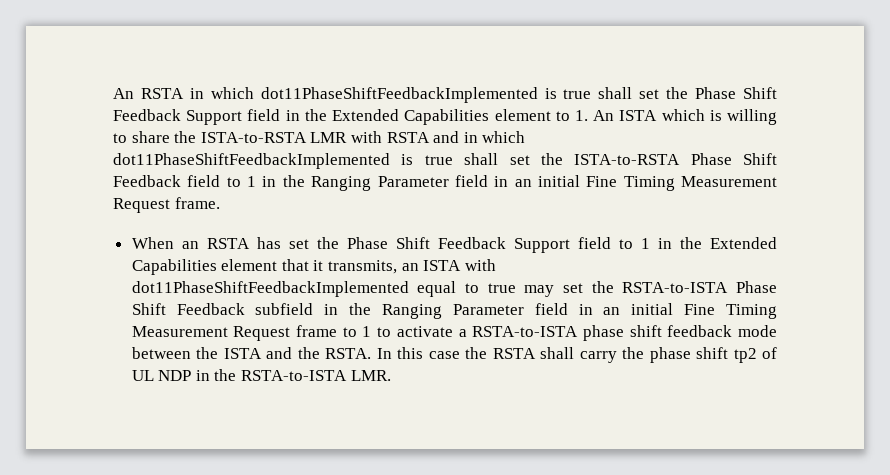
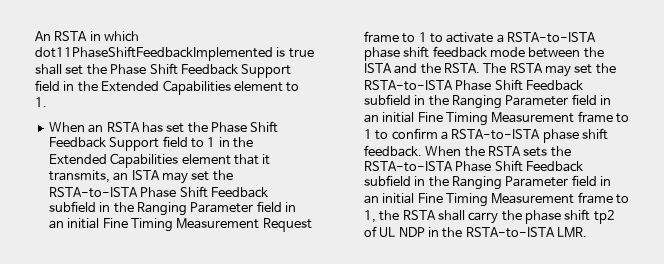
- An RSTA in which dot11PhaseShiftFeedbackImplemented is true shall set the Phase Shift Feedback Support field in the Extended Capabilities element to 1. An ISTA which is willing to share the ISTA-to-RSTA LMR with RSTA and in which dot11PhaseShiftFeedbackImplemented is true shall set the ISTA-to-RSTA Phase Shift Feedback field to 1 in the Ranging Parameter field in an initial Fine Timing Measurement Request frame.
+ An RSTA in which dot11PhaseShiftFeedbackImplemented is true shall set the Phase Shift Feedback Support field in the Extended Capabilities element to 1.
- When an RSTA has set the Phase Shift Feedback Support field to 1 in the Extended Capabilities element that it transmits, an ISTA with dot11PhaseShiftFeedbackImplemented equal to true may set the RSTA-to-ISTA Phase Shift Feedback subfield in the Ranging Parameter field in an initial Fine Timing Measurement Request frame to 1 to activate a RSTA-to-ISTA phase shift feedback mode between the ISTA and the RSTA.
+ When an RSTA has set the Phase Shift Feedback Support field to 1 in the Extended Capabilities element that it transmits, an ISTA may set the RSTA-to-ISTA Phase Shift Feedback subfield in the Ranging Parameter field in an initial Fine Timing Measurement Request frame to 1 to activate a RSTA-to-ISTA phase shift feedback mode between the ISTA and the RSTA.
- In this case the RSTA shall carry the phase shift tp2 of UL NDP in the RSTA-to-ISTA LMR.
+ The RSTA may set the RSTA-to-ISTA Phase Shift Feedback subfield in the Ranging Parameter field in an initial Fine Timing Measurement frame to 1 to confirm a RSTA-to-ISTA phase shift feedback. When the RSTA sets the RSTA-to-ISTA Phase Shift Feedback subfield in the Ranging Parameter field in an initial Fine Timing Measurement frame to 1, the RSTA shall carry the phase shift tp2 of UL NDP in the RSTA-to-ISTA LMR.

